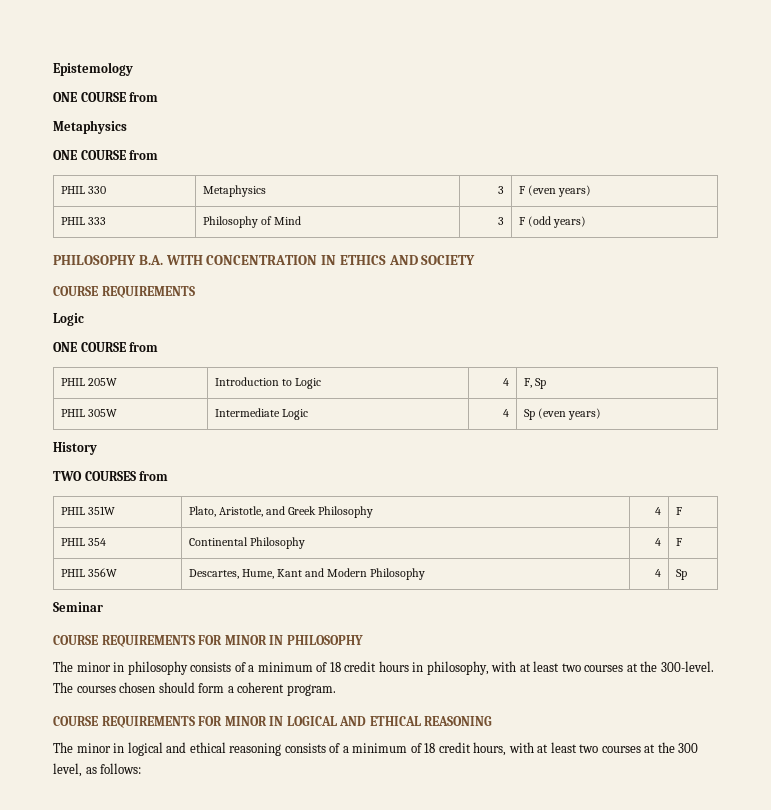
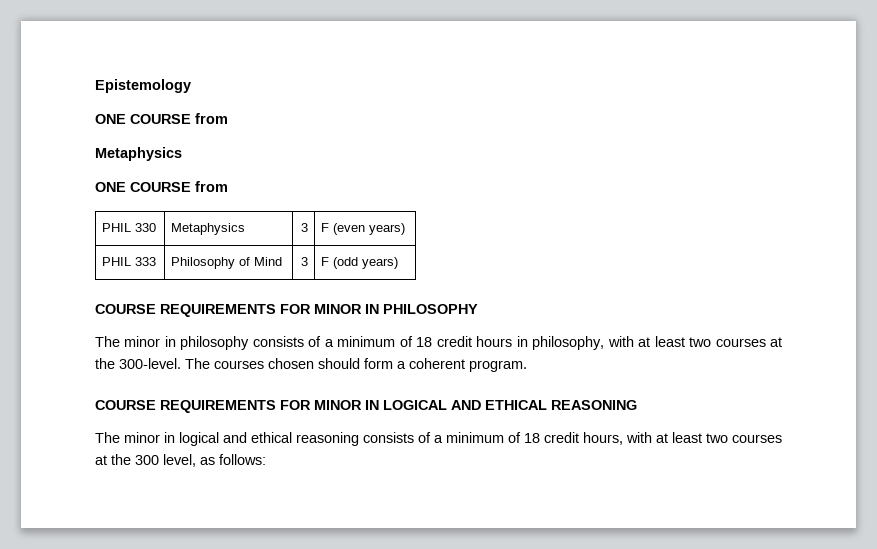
- PHILOSOPHY B.A. WITH CONCENTRATION IN ETHICS AND SOCIETY
- COURSE REQUIREMENTS
- Logic
- ONE COURSE from
- PHIL 205W | Introduction to Logic | 4 | F, Sp
- PHIL 305W | Intermediate Logic | 4 | Sp (even years)
- History
- TWO COURSES from
- PHIL 351W | Plato, Aristotle, and Greek Philosophy | 4 | F
- PHIL 354 | Continental Philosophy | 4 | F
- PHIL 356W | Descartes, Hume, Kant and Modern Philosophy | 4 | Sp
- Seminar

